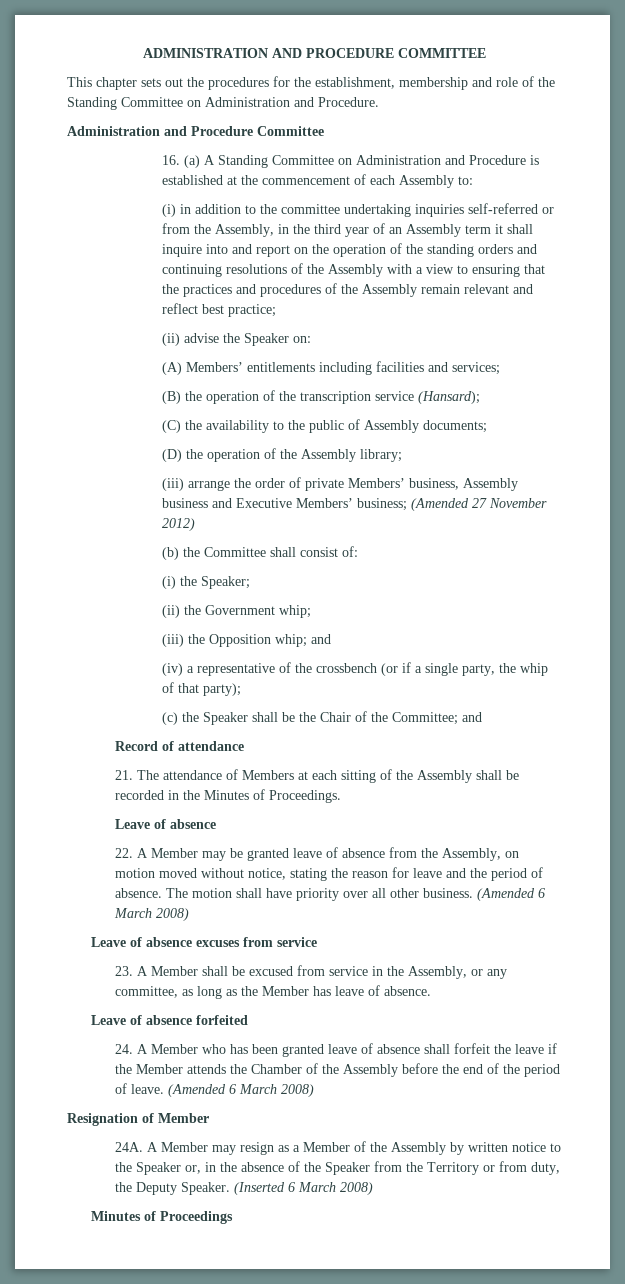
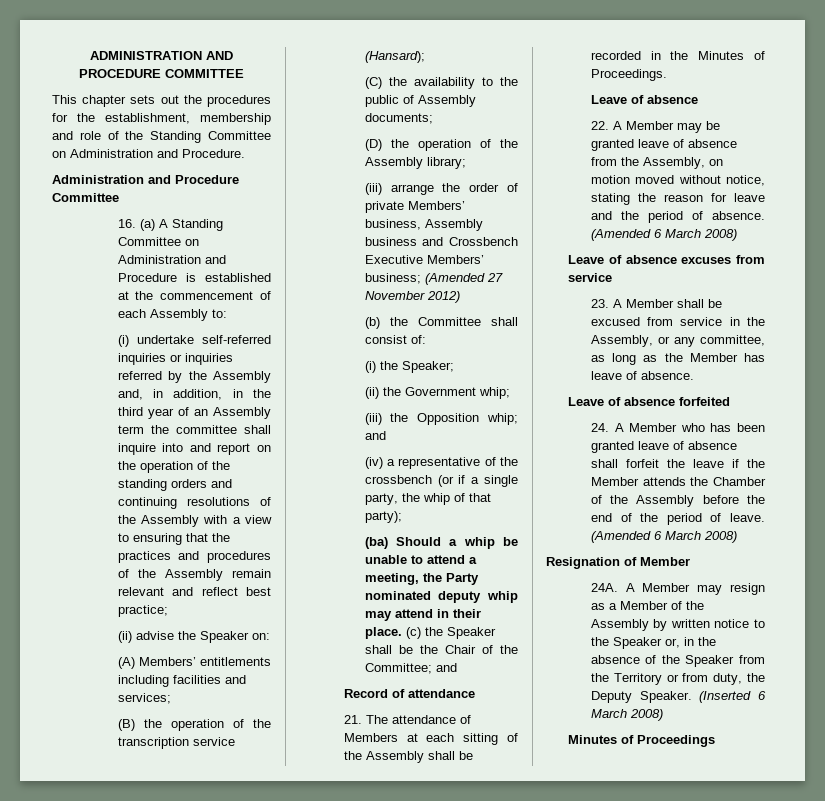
- (i) in addition to the committee undertaking inquiries self-referred or from the Assembly, in the third year of an Assembly term it shall inquire into and report on the operation of the standing orders and continuing resolutions of the Assembly with a view to ensuring that the practices and procedures of the Assembly remain relevant and reflect best practice;
+ (i) undertake self-referred inquiries or inquiries referred by the Assembly and, in addition, in the third year of an Assembly term the committee shall inquire into and report on the operation of the standing orders and continuing resolutions of the Assembly with a view to ensuring that the practices and procedures of the Assembly remain relevant and reflect best practice;
- (iii) arrange the order of private Members’ business, Assembly business and Executive Members’ business; (Amended 27 November 2012)
+ (iii) arrange the order of private Members’ business, Assembly business and Crossbench Executive Members’ business; (Amended 27 November 2012)
+ (ba) Should a whip be unable to attend a meeting, the Party nominated deputy whip may attend in their place.
- The motion shall have priority over all other business.

